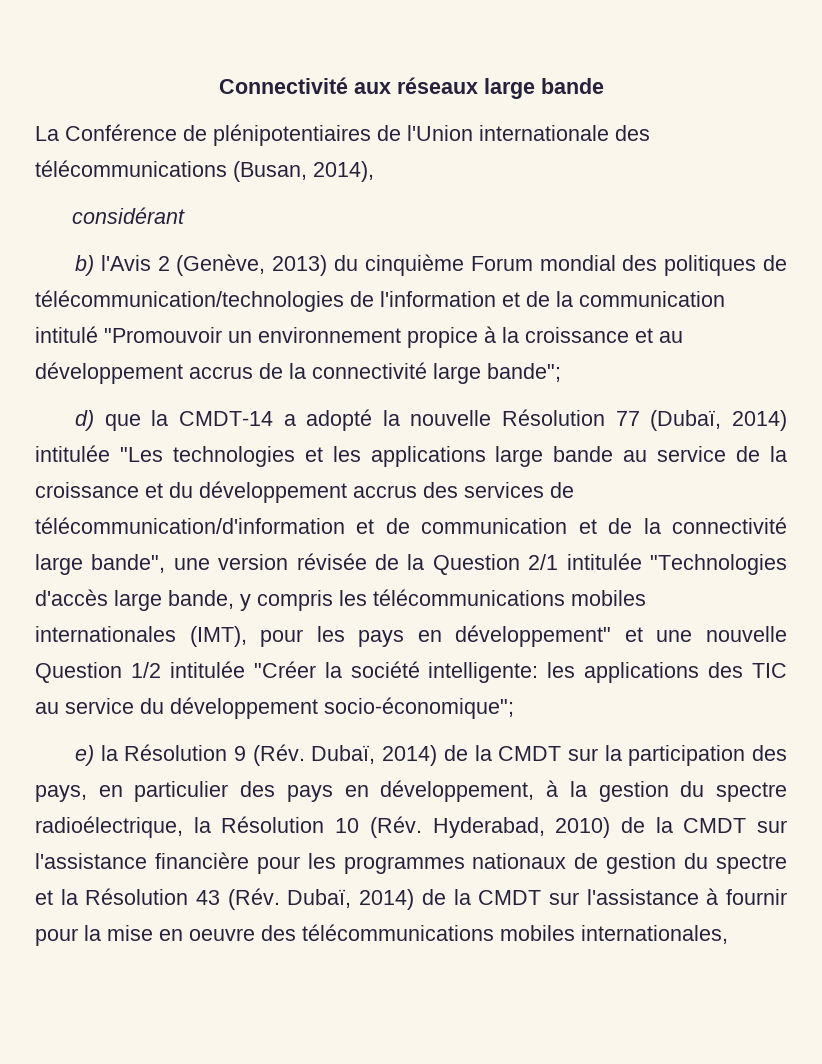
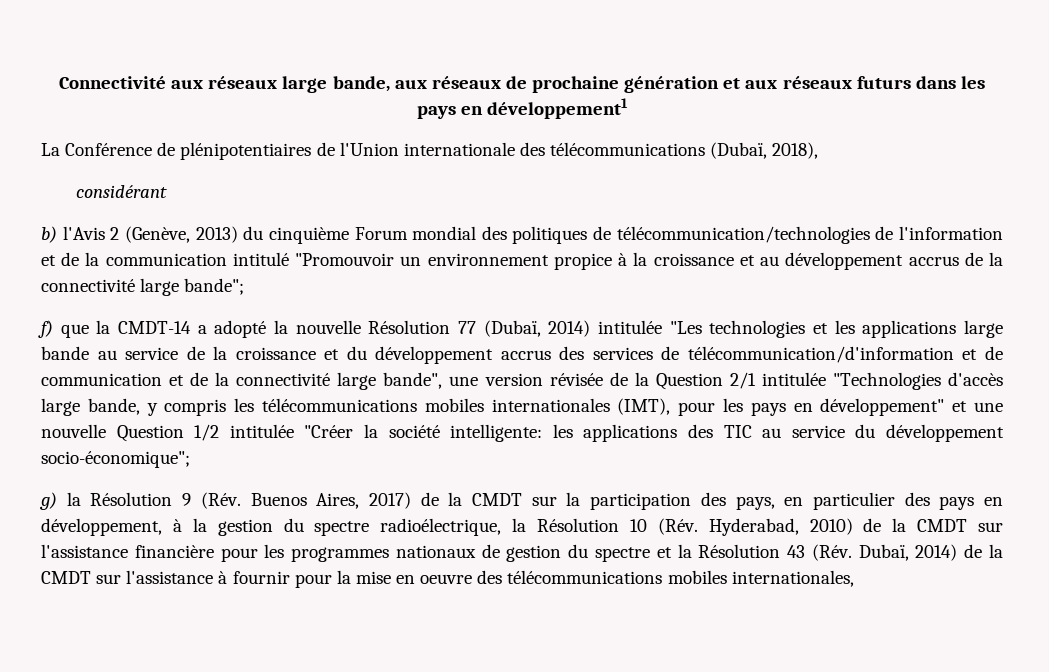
- Connectivité aux réseaux large bande
+ Connectivité aux réseaux large bande, aux réseaux de prochaine génération et aux réseaux futurs dans les pays en développement1
- La Conférence de plénipotentiaires de l'Union internationale des télécommunications (Busan, 2014),
+ La Conférence de plénipotentiaires de l'Union internationale des télécommunications (Dubaï, 2018),
- d) que la CMDT-14 a adopté la nouvelle Résolution 77 (Dubaï, 2014) intitulée "Les technologies et les applications large bande au service de la croissance et du développement accrus des services de télécommunication/d'information et de communication et de la connectivité large bande", une version révisée de la Question 2/1 intitulée "Technologies d'accès large bande, y compris les télécommunications mobiles internationales (IMT), pour les pays en développement" et une nouvelle Question 1/2 intitulée "Créer la société intelligente:
+ f) que la CMDT-14 a adopté la nouvelle Résolution 77 (Dubaï, 2014) intitulée "Les technologies et les applications large bande au service de la croissance et du développement accrus des services de télécommunication/d'information et de communication et de la connectivité large bande", une version révisée de la Question 2/1 intitulée "Technologies d'accès large bande, y compris les télécommunications mobiles internationales (IMT), pour les pays en développement" et une nouvelle Question 1/2 intitulée "Créer la société intelligente:
- e) la Résolution 9 (Rév. Dubaï, 2014) de la CMDT sur la participation des pays, en particulier des pays en développement, à la gestion du spectre radioélectrique, la Résolution 10 (Rév. Hyderabad, 2010) de la CMDT sur l'assistance financière pour les programmes nationaux de gestion du spectre et la Résolution 43 (Rév. Dubaï, 2014) de la CMDT sur l'assistance à fournir pour la mise en oeuvre des télécommunications mobiles internationales,
+ g) la Résolution 9 (Rév. Buenos Aires, 2017) de la CMDT sur la participation des pays, en particulier des pays en développement, à la gestion du spectre radioélectrique, la Résolution 10 (Rév. Hyderabad, 2010) de la CMDT sur l'assistance financière pour les programmes nationaux de gestion du spectre et la Résolution 43 (Rév. Dubaï, 2014) de la CMDT sur l'assistance à fournir pour la mise en oeuvre des télécommunications mobiles internationales,

